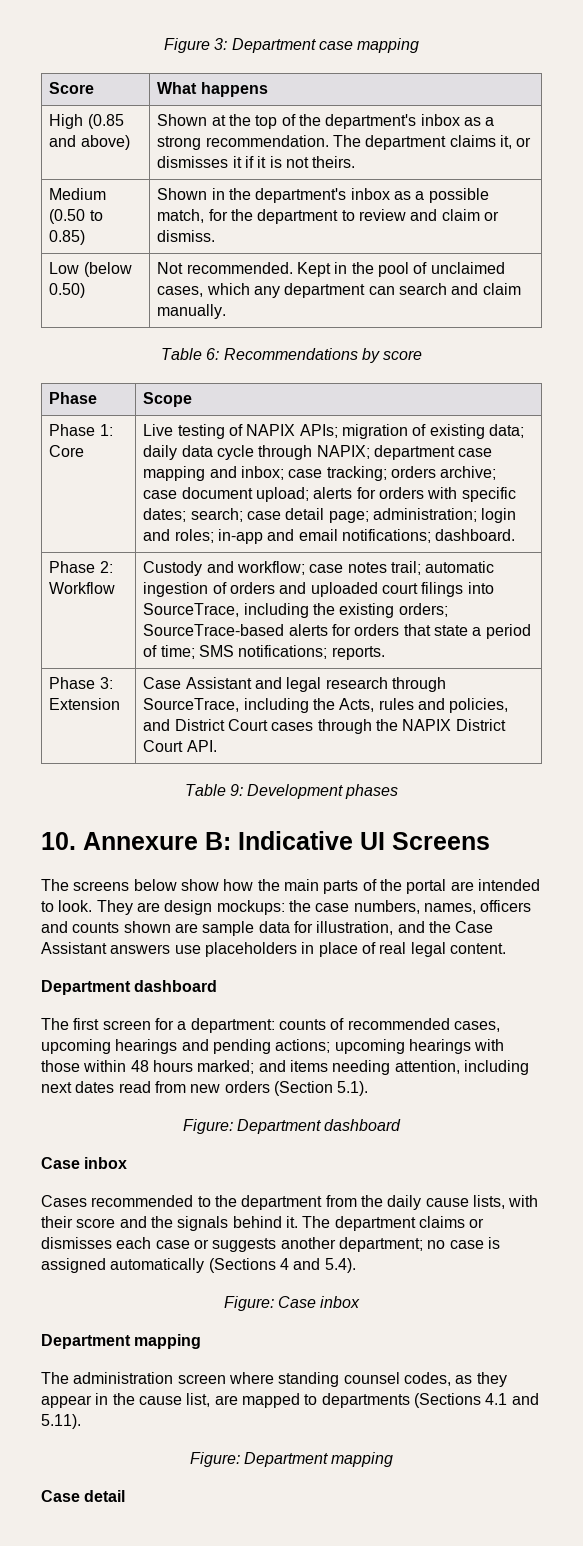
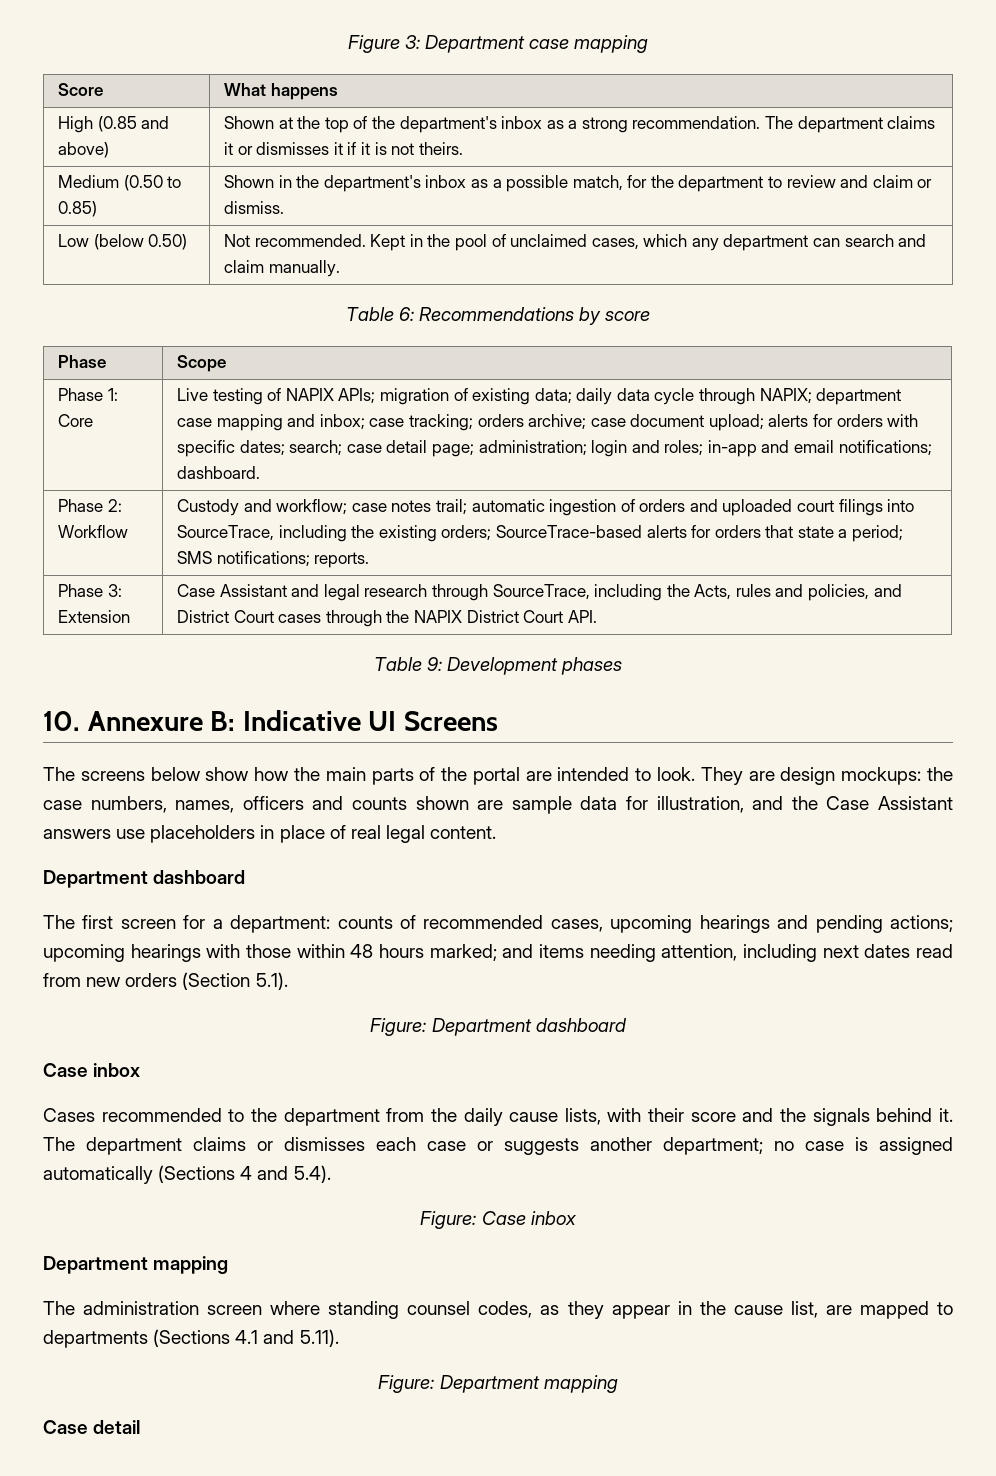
- High (0.85 and above) | Shown at the top of the department's inbox as a strong recommendation. The department claims it, or dismisses it if it is not theirs.
+ High (0.85 and above) | Shown at the top of the department's inbox as a strong recommendation. The department claims it or dismisses it if it is not theirs.
- Phase 2: Workflow | Custody and workflow; case notes trail; automatic ingestion of orders and uploaded court filings into SourceTrace, including the existing orders; SourceTrace-based alerts for orders that state a period of time; SMS notifications; reports.
+ Phase 2: Workflow | Custody and workflow; case notes trail; automatic ingestion of orders and uploaded court filings into SourceTrace, including the existing orders; SourceTrace-based alerts for orders that state a period; SMS notifications; reports.

